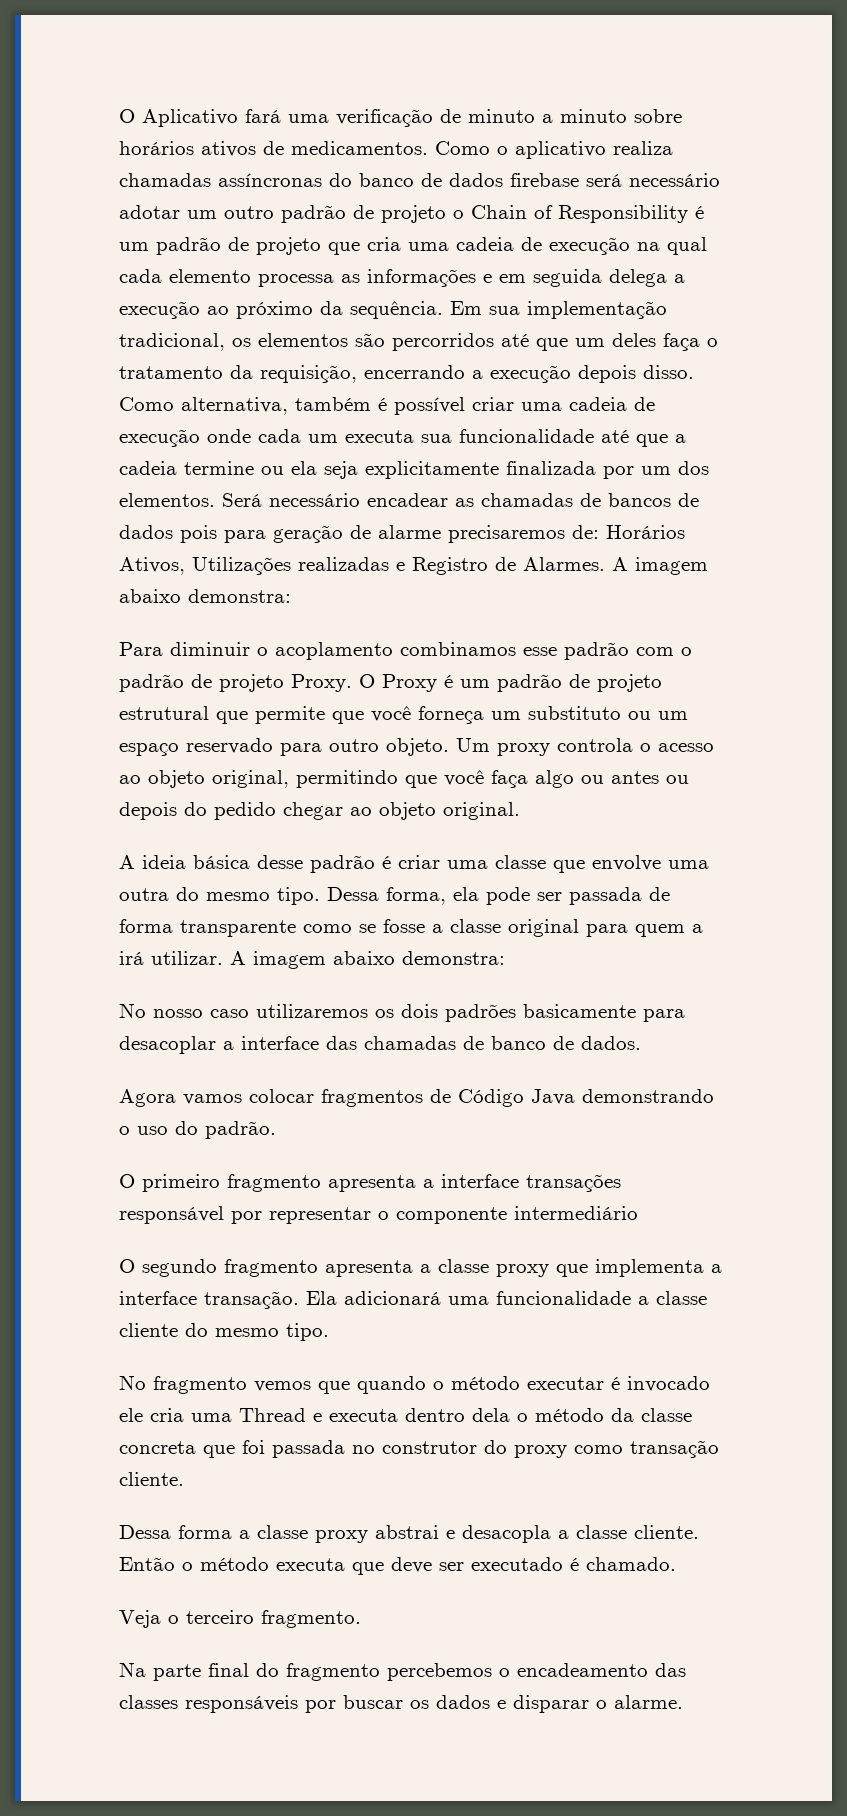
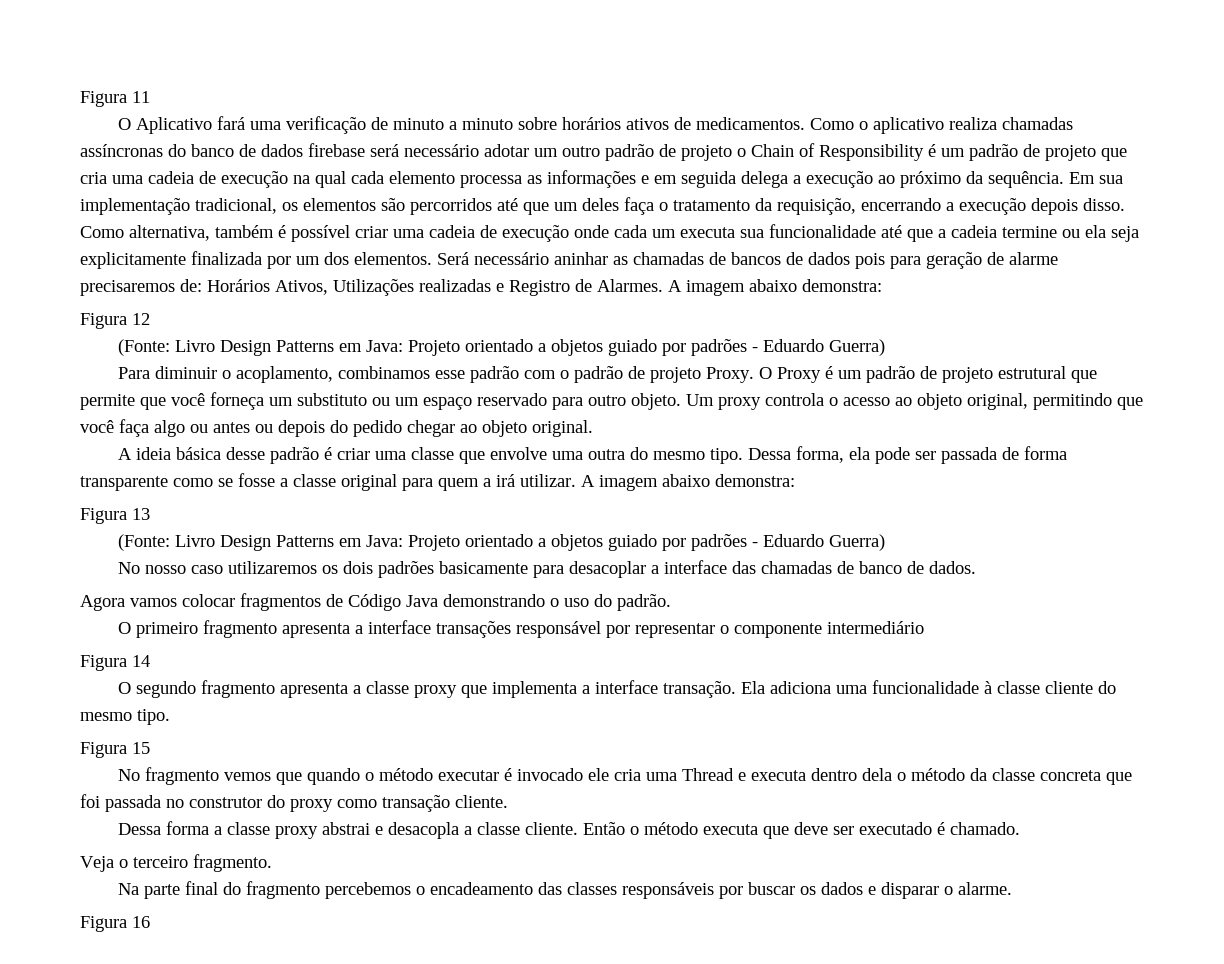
+ Figura 11
- Será necessário encadear as chamadas de bancos de dados pois para geração de alarme precisaremos de: Horários Ativos, Utilizações realizadas e Registro de Alarmes.
+ Será necessário aninhar as chamadas de bancos de dados pois para geração de alarme precisaremos de: Horários Ativos, Utilizações realizadas e Registro de Alarmes.
+ Figura 12
+ (Fonte: Livro Design Patterns em Java: Projeto orientado a objetos guiado por padrões - Eduardo Guerra)
- Para diminuir o acoplamento combinamos esse padrão com o padrão de projeto Proxy.
+ Para diminuir o acoplamento, combinamos esse padrão com o padrão de projeto Proxy.
+ Figura 13
+ (Fonte: Livro Design Patterns em Java: Projeto orientado a objetos guiado por padrões - Eduardo Guerra)
+ Figura 14
- Ela adicionará uma funcionalidade a classe cliente do mesmo tipo.
+ Ela adiciona uma funcionalidade à classe cliente do mesmo tipo.
+ Figura 15
+ Figura 16

